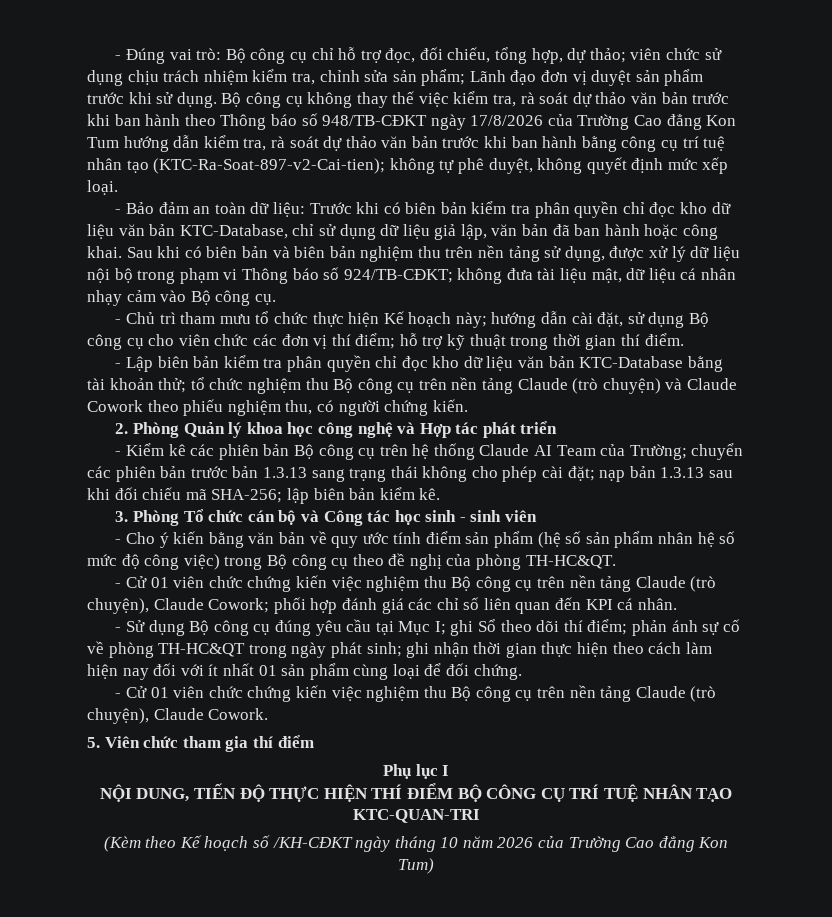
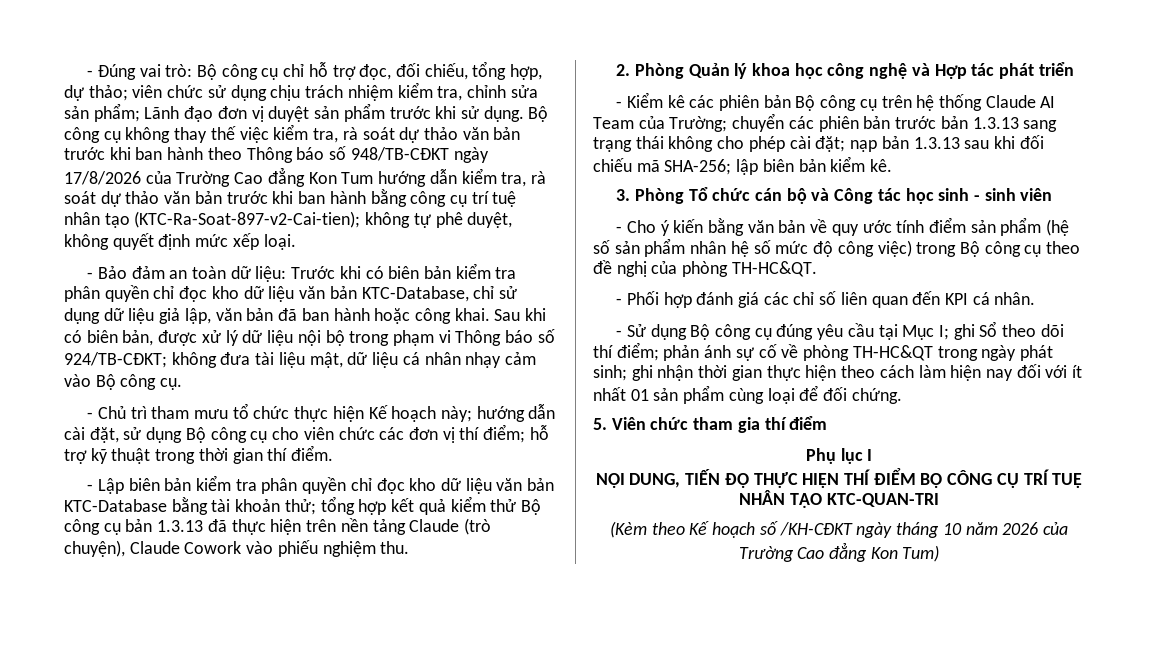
- Sau khi có biên bản và biên bản nghiệm thu trên nền tảng sử dụng, được xử lý dữ liệu nội bộ trong phạm vi Thông báo số 924/TB-CĐKT; không đưa tài liệu mật, dữ liệu cá nhân nhạy cảm vào Bộ công cụ.
+ Sau khi có biên bản, được xử lý dữ liệu nội bộ trong phạm vi Thông báo số 924/TB-CĐKT; không đưa tài liệu mật, dữ liệu cá nhân nhạy cảm vào Bộ công cụ.
- - Lập biên bản kiểm tra phân quyền chỉ đọc kho dữ liệu văn bản KTC-Database bằng tài khoản thử; tổ chức nghiệm thu Bộ công cụ trên nền tảng Claude (trò chuyện) và Claude Cowork theo phiếu nghiệm thu, có người chứng kiến.
+ - Lập biên bản kiểm tra phân quyền chỉ đọc kho dữ liệu văn bản KTC-Database bằng tài khoản thử; tổng hợp kết quả kiểm thử Bộ công cụ bản 1.3.13 đã thực hiện trên nền tảng Claude (trò chuyện), Claude Cowork vào phiếu nghiệm thu.
- - Cử 01 viên chức chứng kiến việc nghiệm thu Bộ công cụ trên nền tảng Claude (trò chuyện), Claude Cowork; phối hợp đánh giá các chỉ số liên quan đến KPI cá nhân.
+ - Phối hợp đánh giá các chỉ số liên quan đến KPI cá nhân.
- - Cử 01 viên chức chứng kiến việc nghiệm thu Bộ công cụ trên nền tảng Claude (trò chuyện), Claude Cowork.

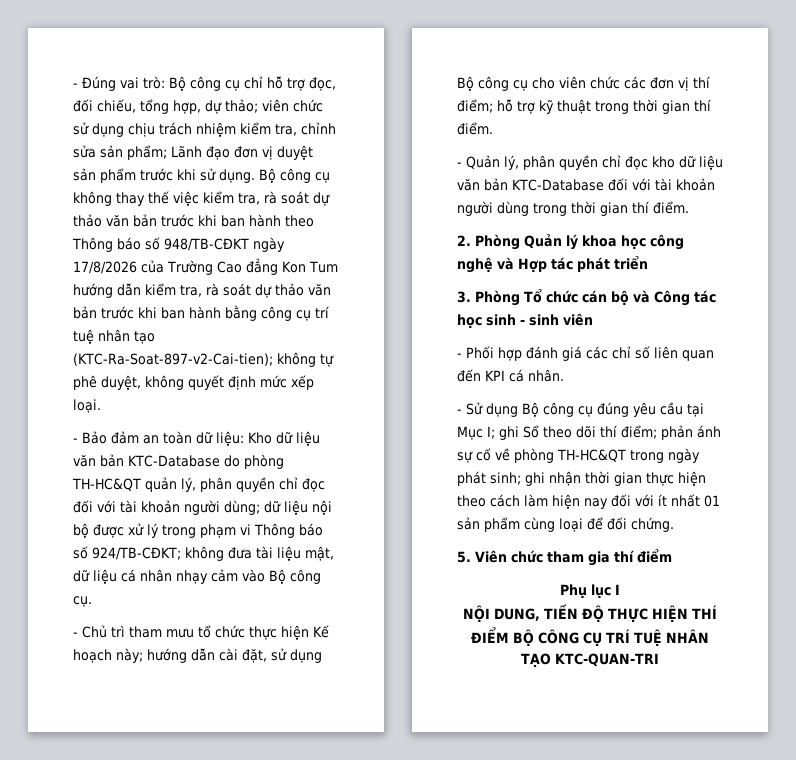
- - Bảo đảm an toàn dữ liệu: Trước khi có biên bản kiểm tra phân quyền chỉ đọc kho dữ liệu văn bản KTC-Database, chỉ sử dụng dữ liệu giả lập, văn bản đã ban hành hoặc công khai. Sau khi có biên bản, được xử lý dữ liệu nội bộ trong phạm vi Thông báo số 924/TB-CĐKT; không đưa tài liệu mật, dữ liệu cá nhân nhạy cảm vào Bộ công cụ.
+ - Bảo đảm an toàn dữ liệu: Kho dữ liệu văn bản KTC-Database do phòng TH-HC&QT quản lý, phân quyền chỉ đọc đối với tài khoản người dùng; dữ liệu nội bộ được xử lý trong phạm vi Thông báo số 924/TB-CĐKT; không đưa tài liệu mật, dữ liệu cá nhân nhạy cảm vào Bộ công cụ.
- - Lập biên bản kiểm tra phân quyền chỉ đọc kho dữ liệu văn bản KTC-Database bằng tài khoản thử; tổng hợp kết quả kiểm thử Bộ công cụ bản 1.3.13 đã thực hiện trên nền tảng Claude (trò chuyện), Claude Cowork vào phiếu nghiệm thu.
+ - Quản lý, phân quyền chỉ đọc kho dữ liệu văn bản KTC-Database đối với tài khoản người dùng trong thời gian thí điểm.
- - Kiểm kê các phiên bản Bộ công cụ trên hệ thống Claude AI Team của Trường; chuyển các phiên bản trước bản 1.3.13 sang trạng thái không cho phép cài đặt; nạp bản 1.3.13 sau khi đối chiếu mã SHA-256; lập biên bản kiểm kê.
- - Cho ý kiến bằng văn bản về quy ước tính điểm sản phẩm (hệ số sản phẩm nhân hệ số mức độ công việc) trong Bộ công cụ theo đề nghị của phòng TH-HC&QT.
- (Kèm theo Kế hoạch số /KH-CĐKT ngày tháng 10 năm 2026 của Trường Cao đẳng Kon Tum)

